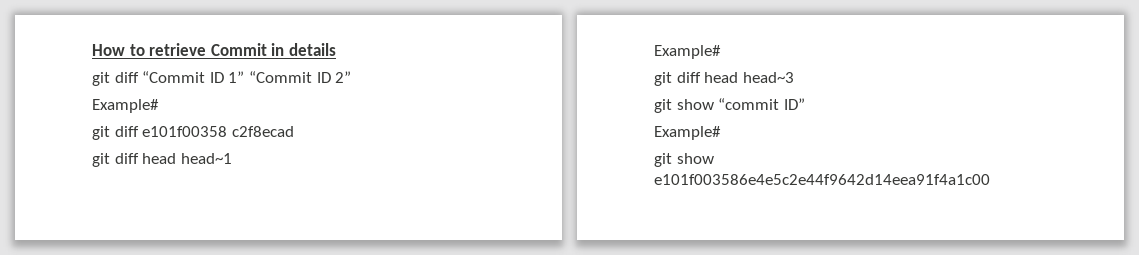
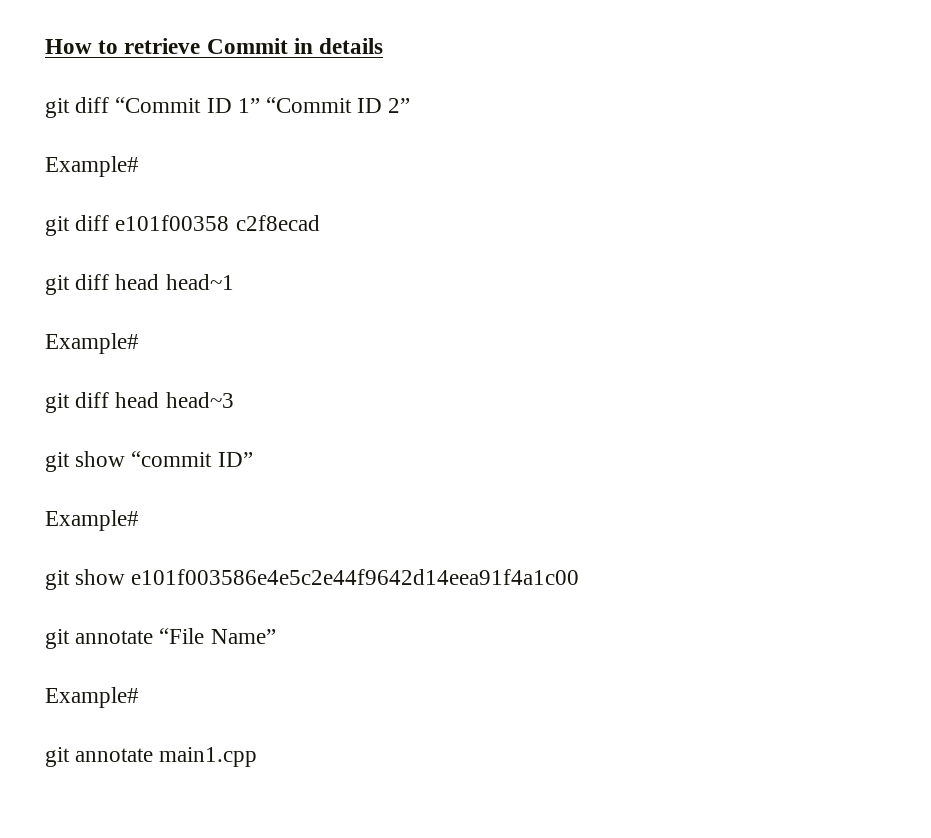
+ git annotate “File Name”
+ Example#
+ git annotate main1.cpp

